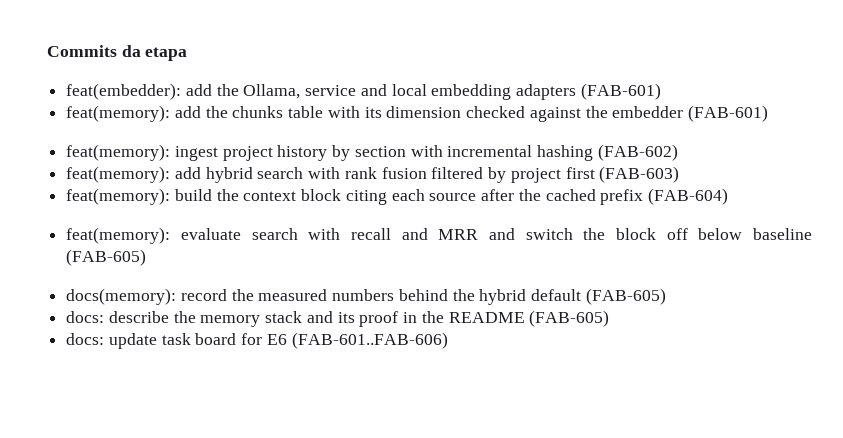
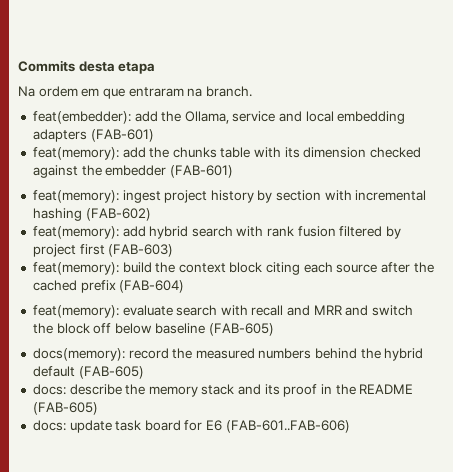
- Commits da etapa
+ Commits desta etapa
+ Na ordem em que entraram na branch.

